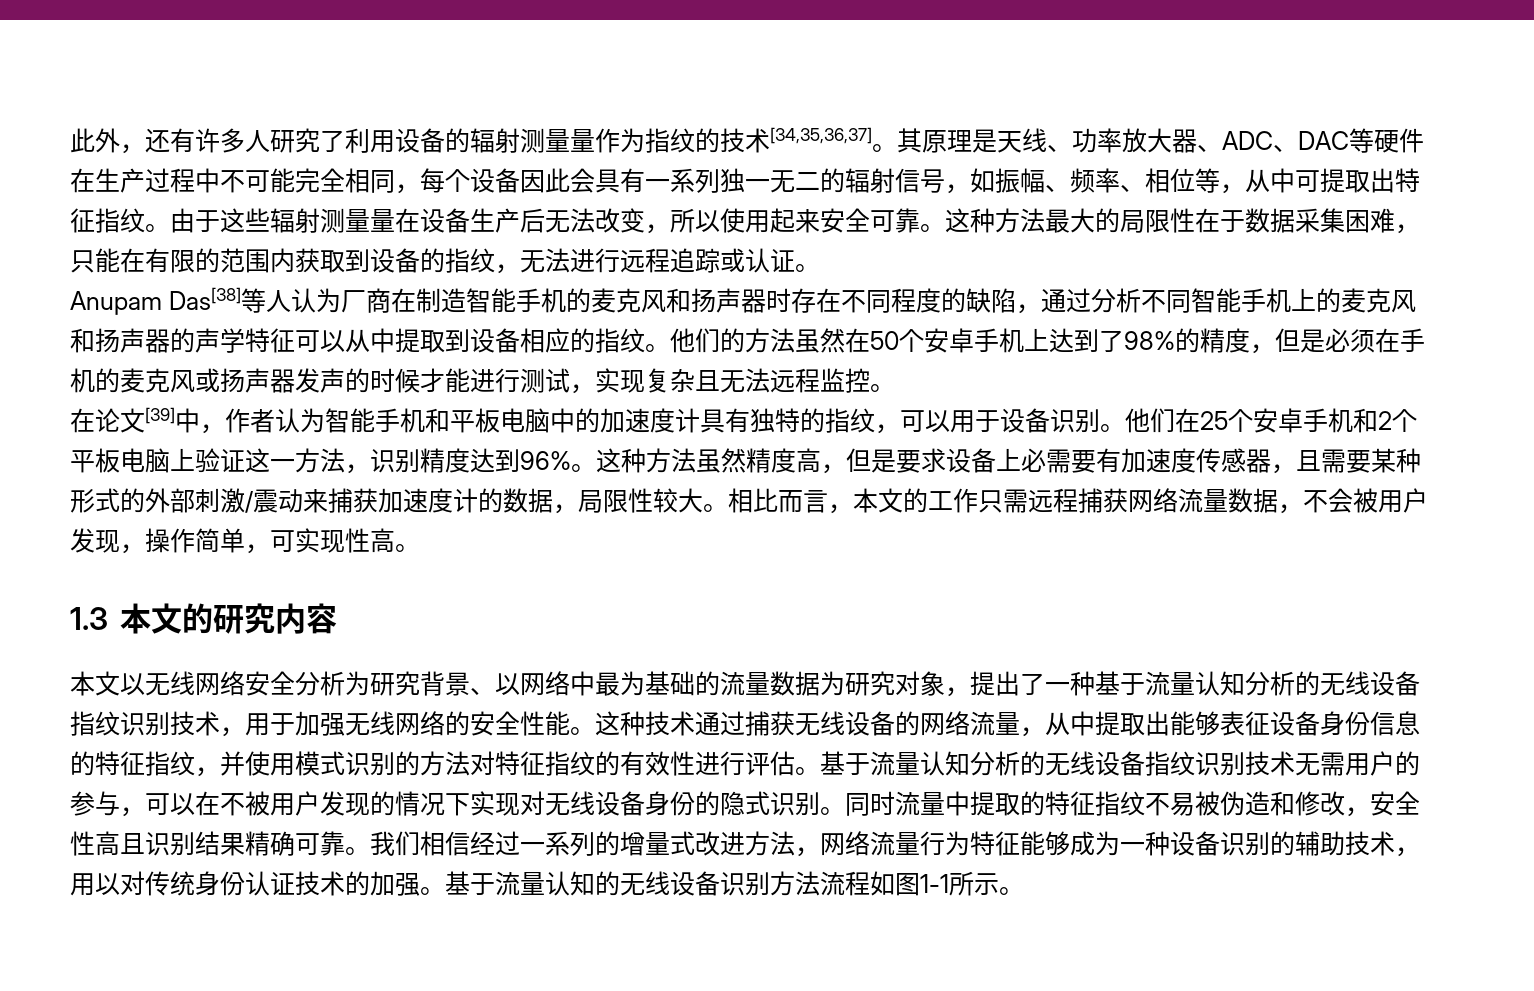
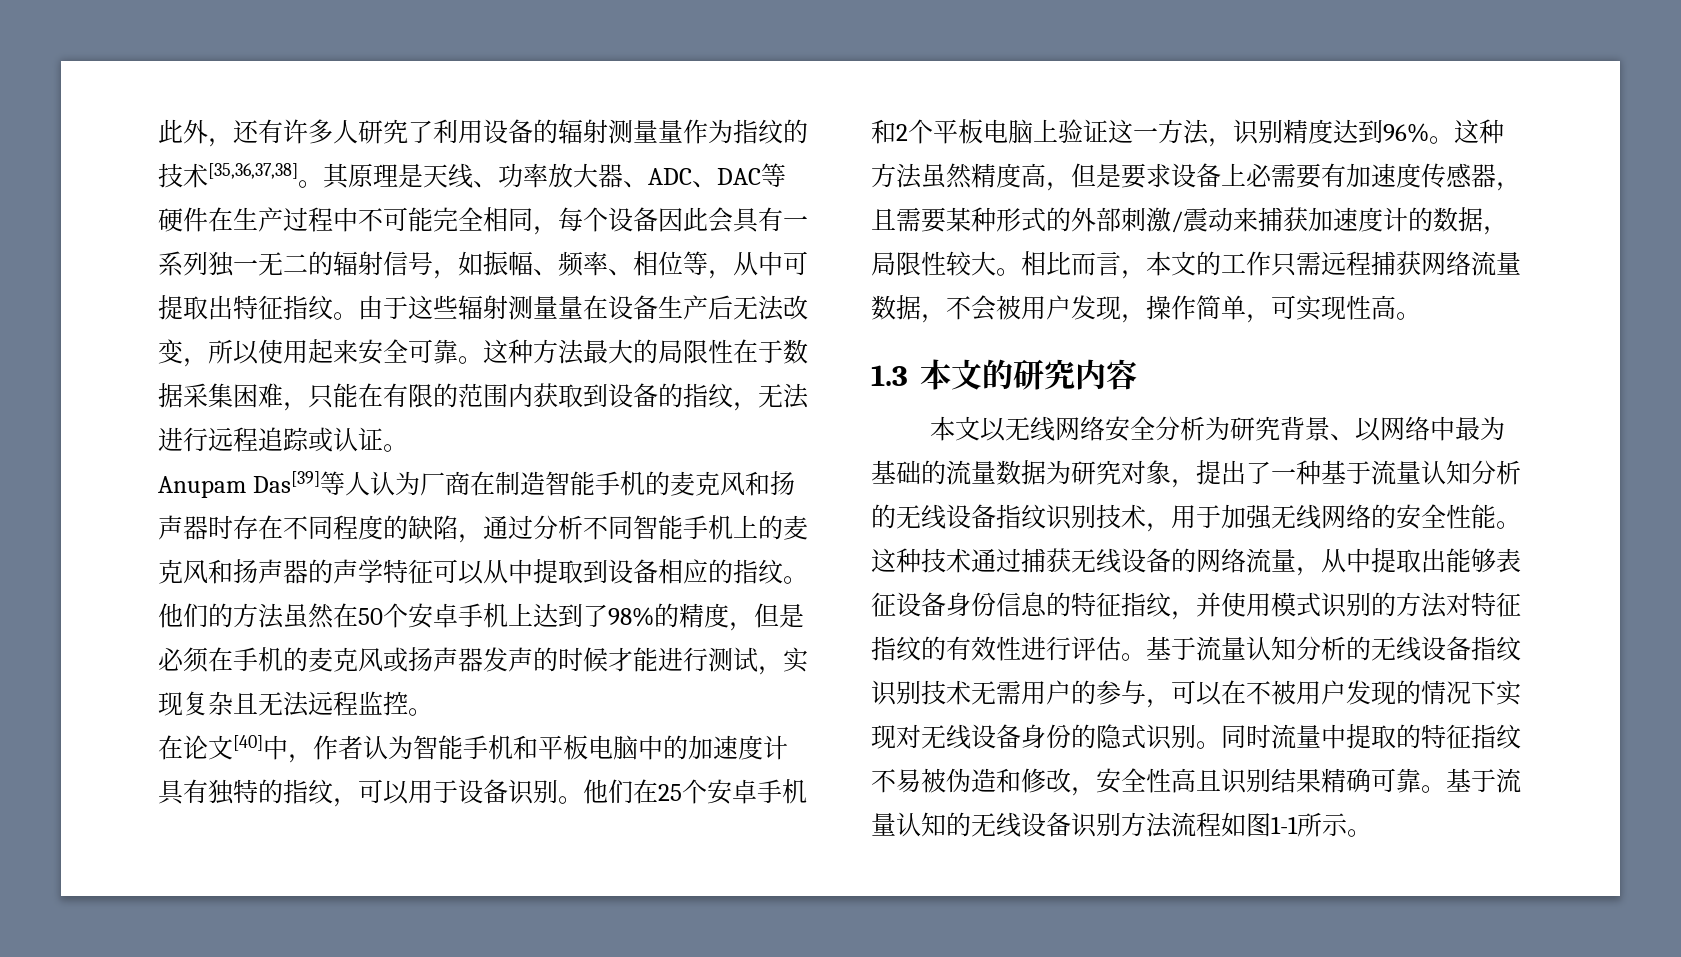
- 此外，还有许多人研究了利用设备的辐射测量量作为指纹的技术[34,35,36,37]。
+ 此外，还有许多人研究了利用设备的辐射测量量作为指纹的技术[35,36,37,38]。
- Anupam Das[38]等人认为厂商在制造智能手机的麦克风和扬声器时存在不同程度的缺陷，通过分析不同智能手机上的麦克风和扬声器的声学特征可以从中提取到设备相应的指纹。
+ Anupam Das[39]等人认为厂商在制造智能手机的麦克风和扬声器时存在不同程度的缺陷，通过分析不同智能手机上的麦克风和扬声器的声学特征可以从中提取到设备相应的指纹。
- 在论文[39]中，作者认为智能手机和平板电脑中的加速度计具有独特的指纹，可以用于设备识别。
+ 在论文[40]中，作者认为智能手机和平板电脑中的加速度计具有独特的指纹，可以用于设备识别。
- 我们相信经过一系列的增量式改进方法，网络流量行为特征能够成为一种设备识别的辅助技术，用以对传统身份认证技术的加强。

